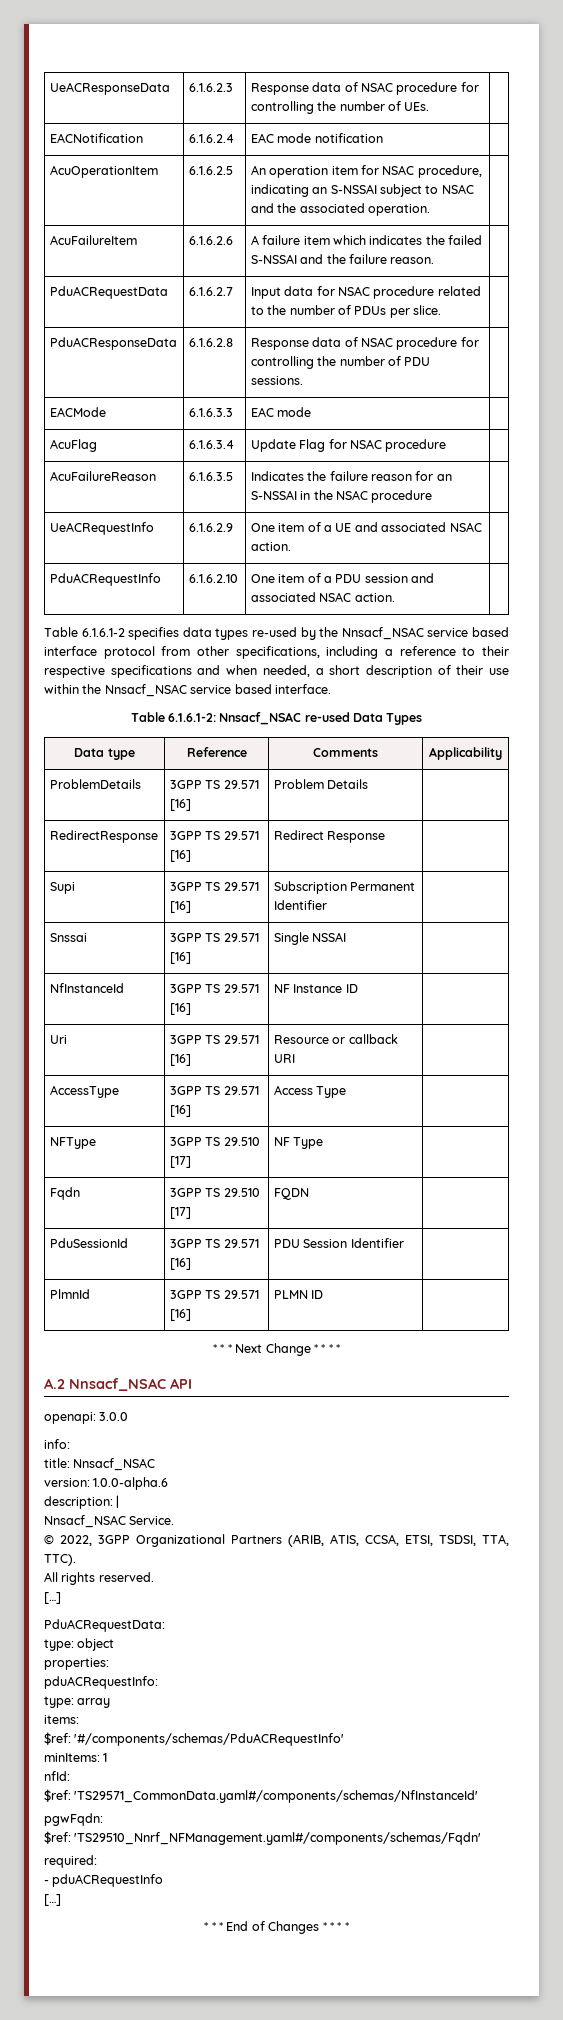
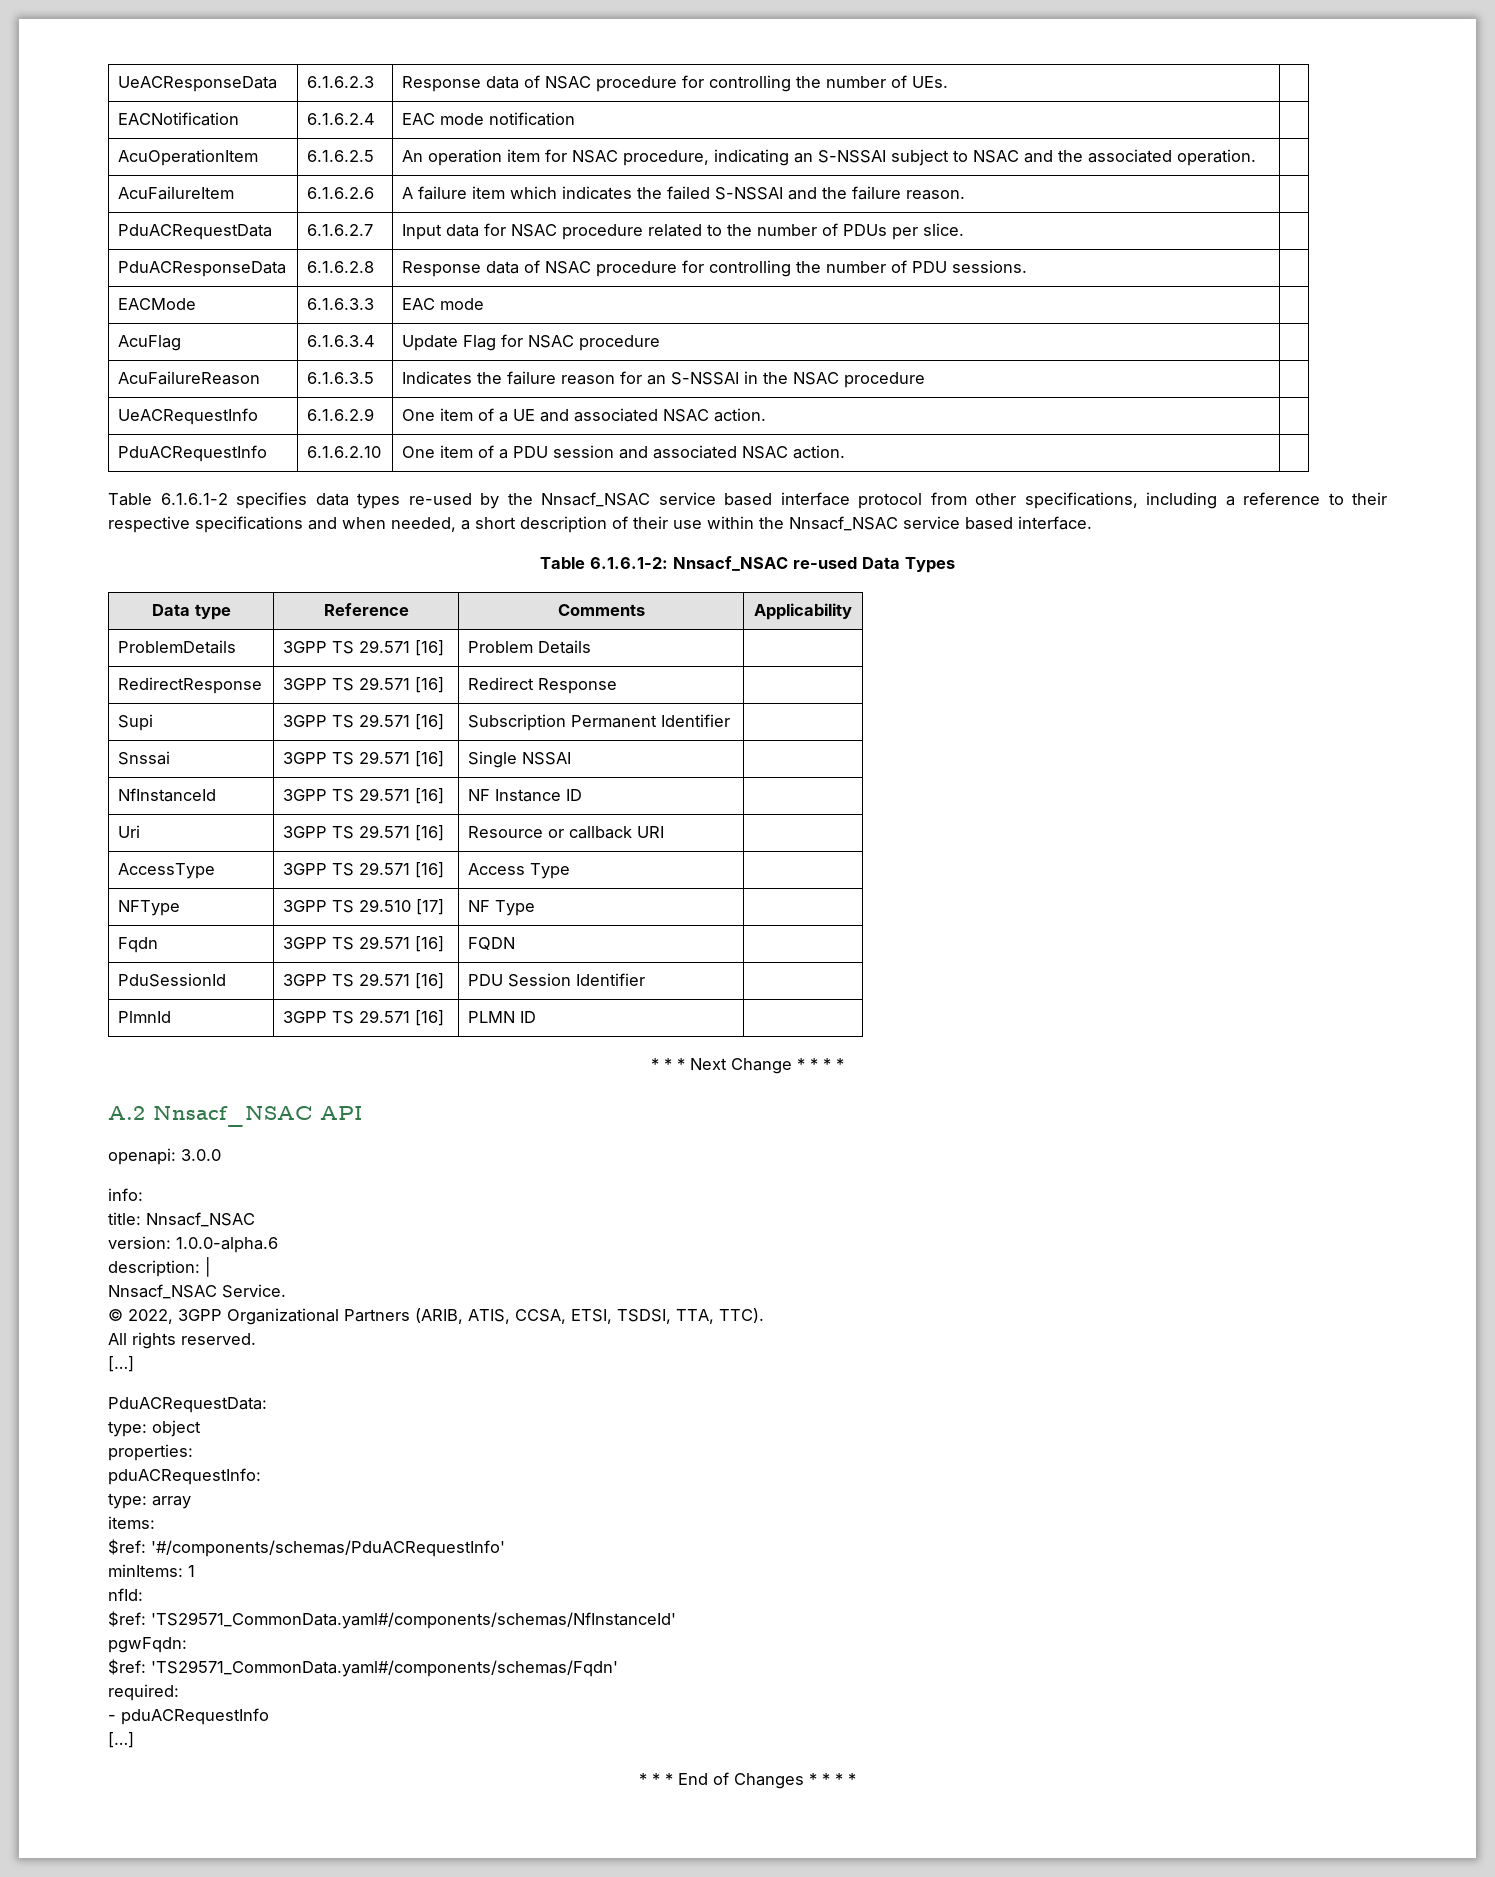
- Fqdn | 3GPP TS 29.510 [17] | FQDN |
+ Fqdn | 3GPP TS 29.571 [16] | FQDN |
- $ref: 'TS29510_Nnrf_NFManagement.yaml#/components/schemas/Fqdn'
+ $ref: 'TS29571_CommonData.yaml#/components/schemas/Fqdn'

